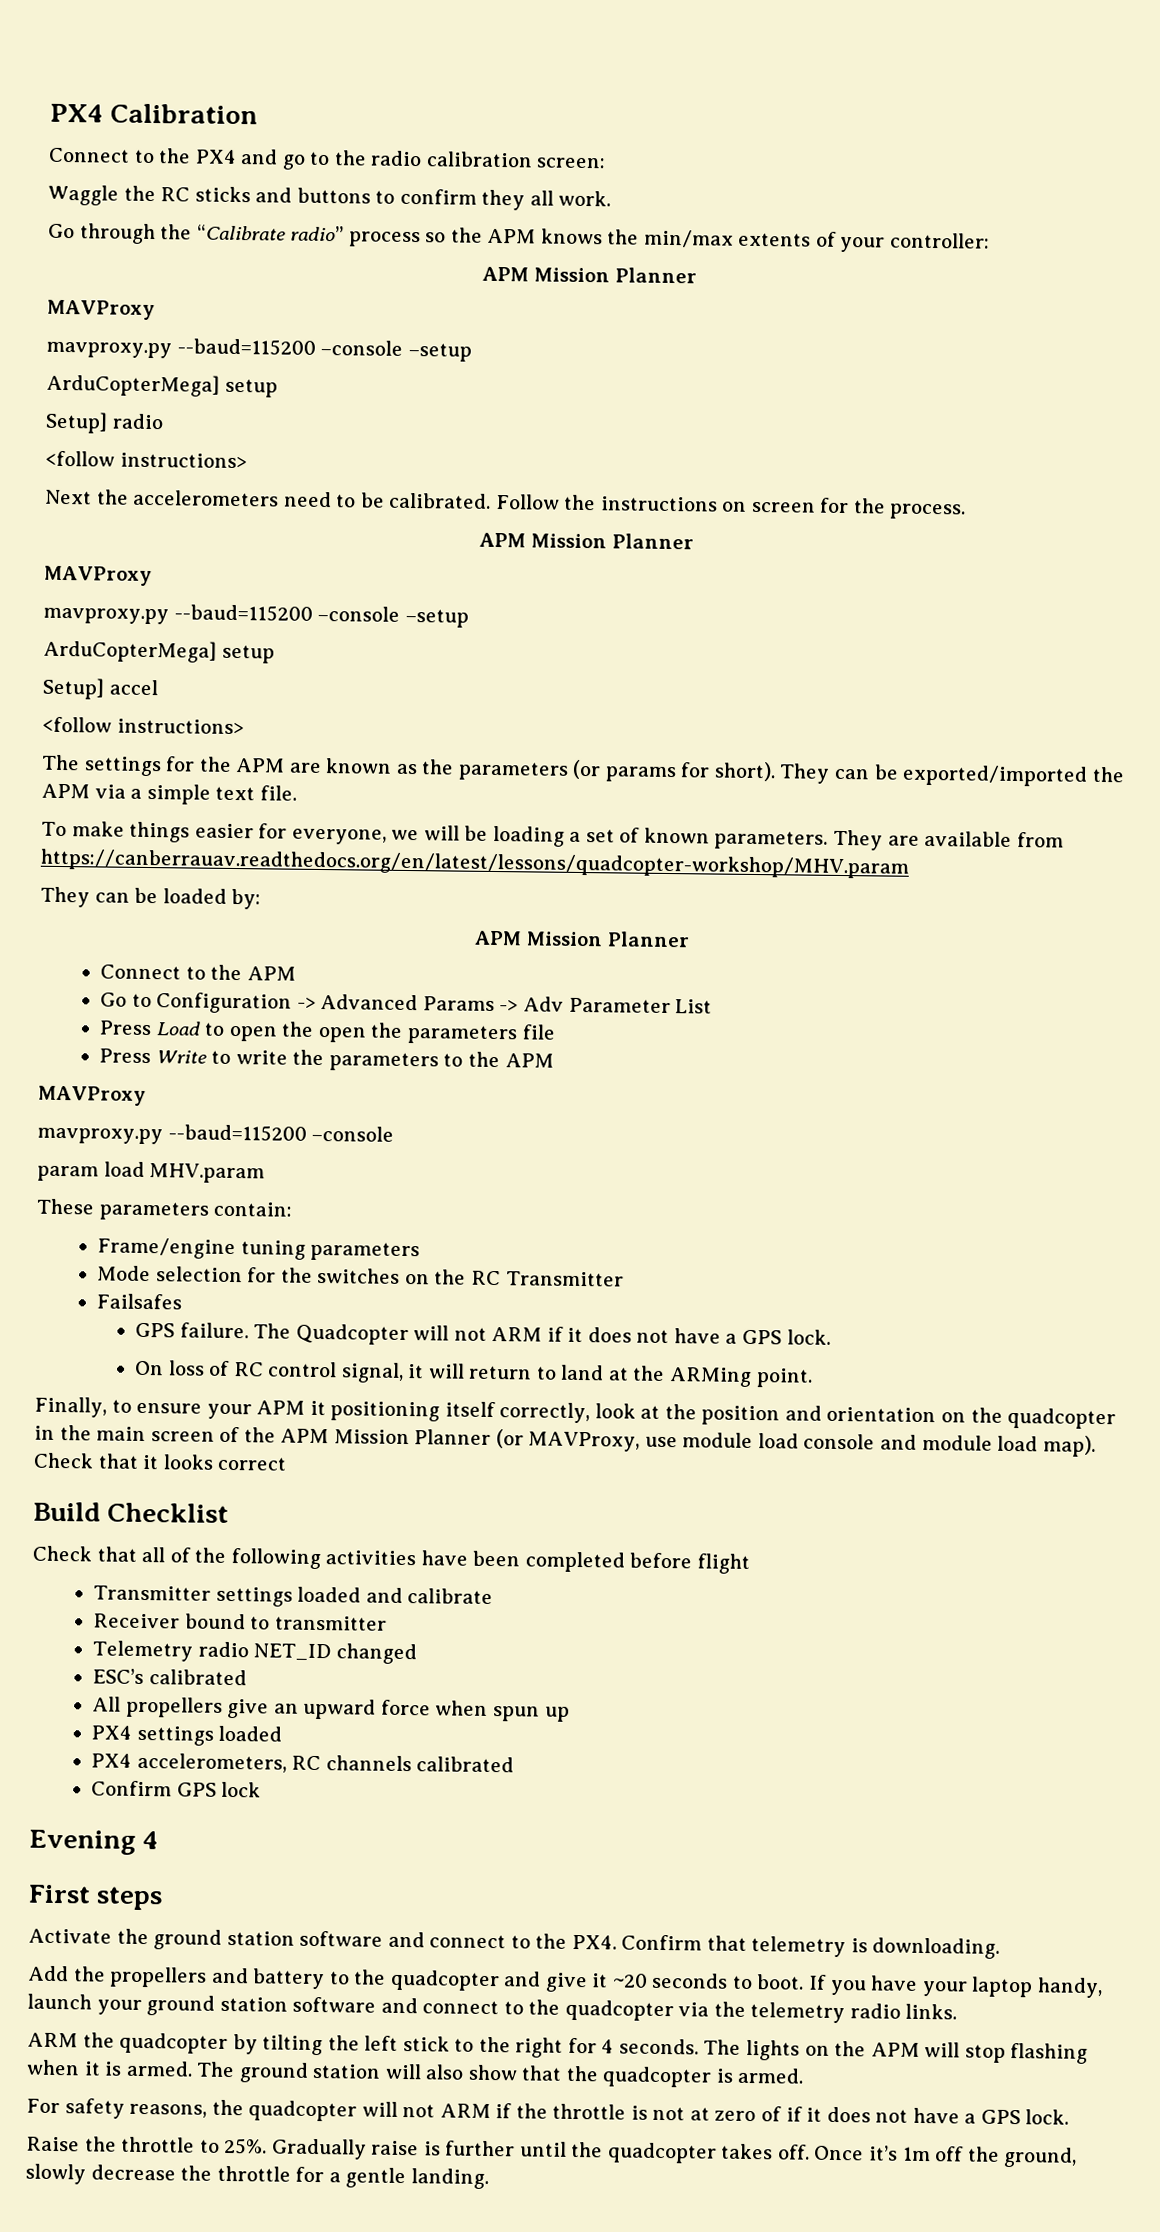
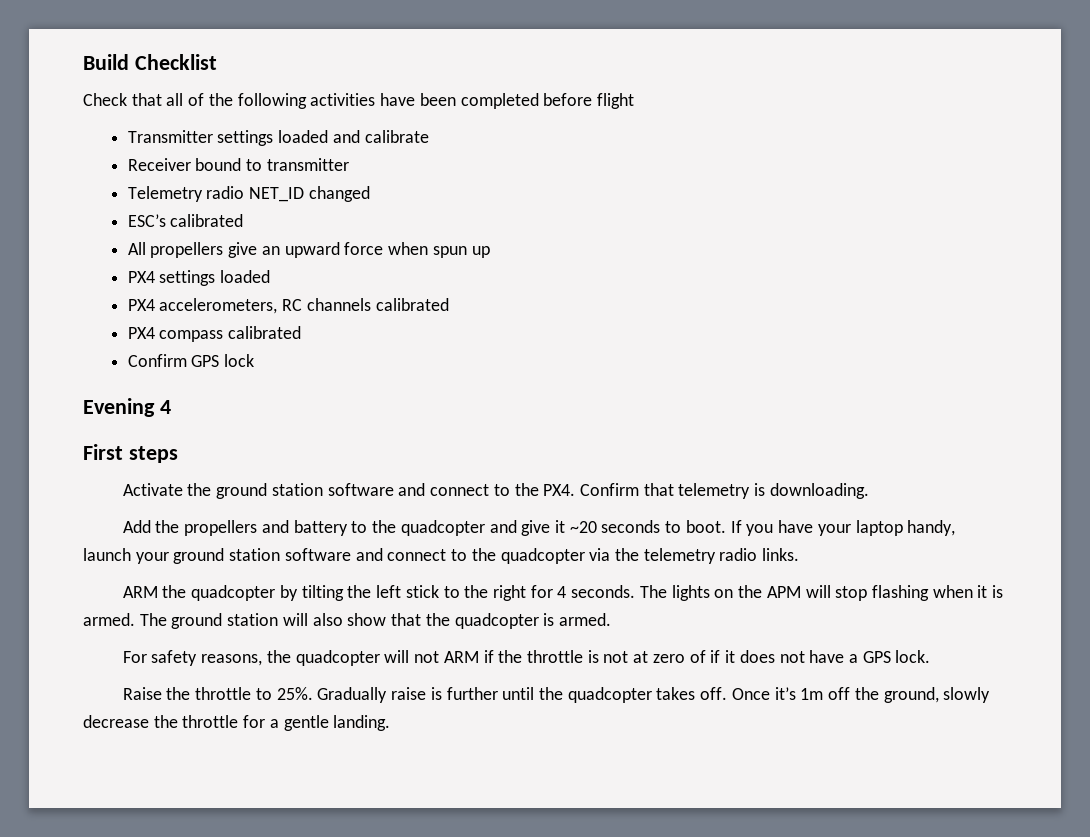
- PX4 Calibration
- Connect to the PX4 and go to the radio calibration screen:
- Waggle the RC sticks and buttons to confirm they all work.
- Go through the “Calibrate radio” process so the APM knows the min/max extents of your controller:
- APM Mission Planner
- MAVProxy
- mavproxy.py --baud=115200 –console –setup
- ArduCopterMega] setup
- Setup] radio
- <follow instructions>
- Next the accelerometers need to be calibrated. Follow the instructions on screen for the process.
- APM Mission Planner
- MAVProxy
- mavproxy.py --baud=115200 –console –setup
- ArduCopterMega] setup
- Setup] accel
- <follow instructions>
- The settings for the APM are known as the parameters (or params for short). They can be exported/imported the APM via a simple text file.
- To make things easier for everyone, we will be loading a set of known parameters. They are available from https://canberrauav.readthedocs.org/en/latest/lessons/quadcopter-workshop/MHV.param
- They can be loaded by:
- APM Mission Planner
- Connect to the APM
- Go to Configuration -> Advanced Params -> Adv Parameter List
- Press Load to open the open the parameters file
- Press Write to write the parameters to the APM
- MAVProxy
- mavproxy.py --baud=115200 –console
- param load MHV.param
- These parameters contain:
- Frame/engine tuning parameters
- Mode selection for the switches on the RC Transmitter
- Failsafes
- GPS failure. The Quadcopter will not ARM if it does not have a GPS lock.
- On loss of RC control signal, it will return to land at the ARMing point.
- Finally, to ensure your APM it positioning itself correctly, look at the position and orientation on the quadcopter in the main screen of the APM Mission Planner (or MAVProxy, use module load console and module load map). Check that it looks correct
+ PX4 compass calibrated

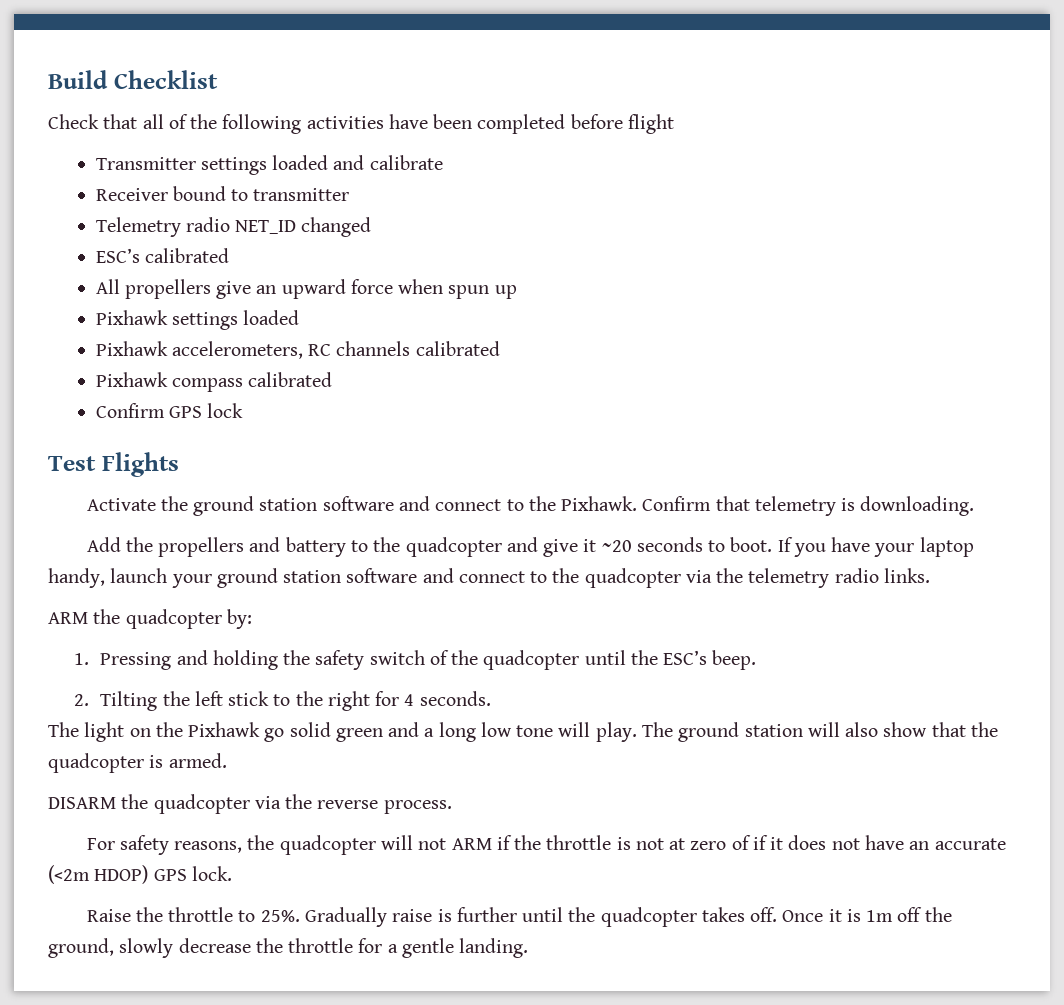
- PX4 settings loaded
+ Pixhawk settings loaded
- PX4 accelerometers, RC channels calibrated
+ Pixhawk accelerometers, RC channels calibrated
- PX4 compass calibrated
+ Pixhawk compass calibrated
- Evening 4
- First steps
+ Test Flights
- Activate the ground station software and connect to the PX4. Confirm that telemetry is downloading.
+ Activate the ground station software and connect to the Pixhawk. Confirm that telemetry is downloading.
- ARM the quadcopter by tilting the left stick to the right for 4 seconds. The lights on the APM will stop flashing when it is armed.
+ ARM the quadcopter by:
+ 1. Pressing and holding the safety switch of the quadcopter until the ESC’s beep.
+ 2. Tilting the left stick to the right for 4 seconds.
+ The light on the Pixhawk go solid green and a long low tone will play.
+ DISARM the quadcopter via the reverse process.
- For safety reasons, the quadcopter will not ARM if the throttle is not at zero of if it does not have a GPS lock.
+ For safety reasons, the quadcopter will not ARM if the throttle is not at zero of if it does not have an accurate (<2m HDOP) GPS lock.
- Once it’s 1m off the ground, slowly decrease the throttle for a gentle landing.
+ Once it is 1m off the ground, slowly decrease the throttle for a gentle landing.

